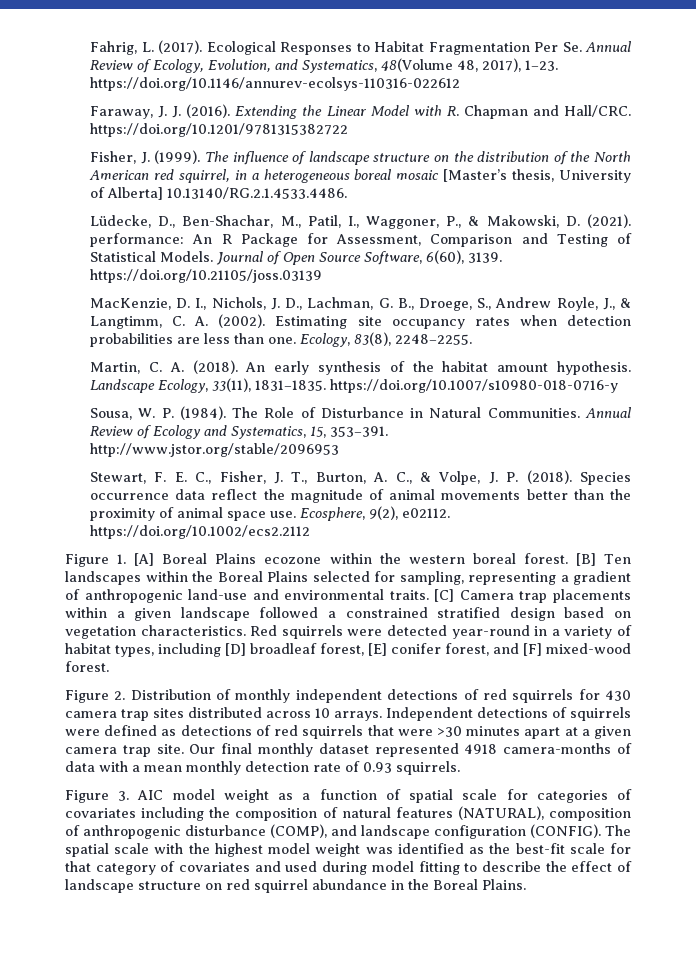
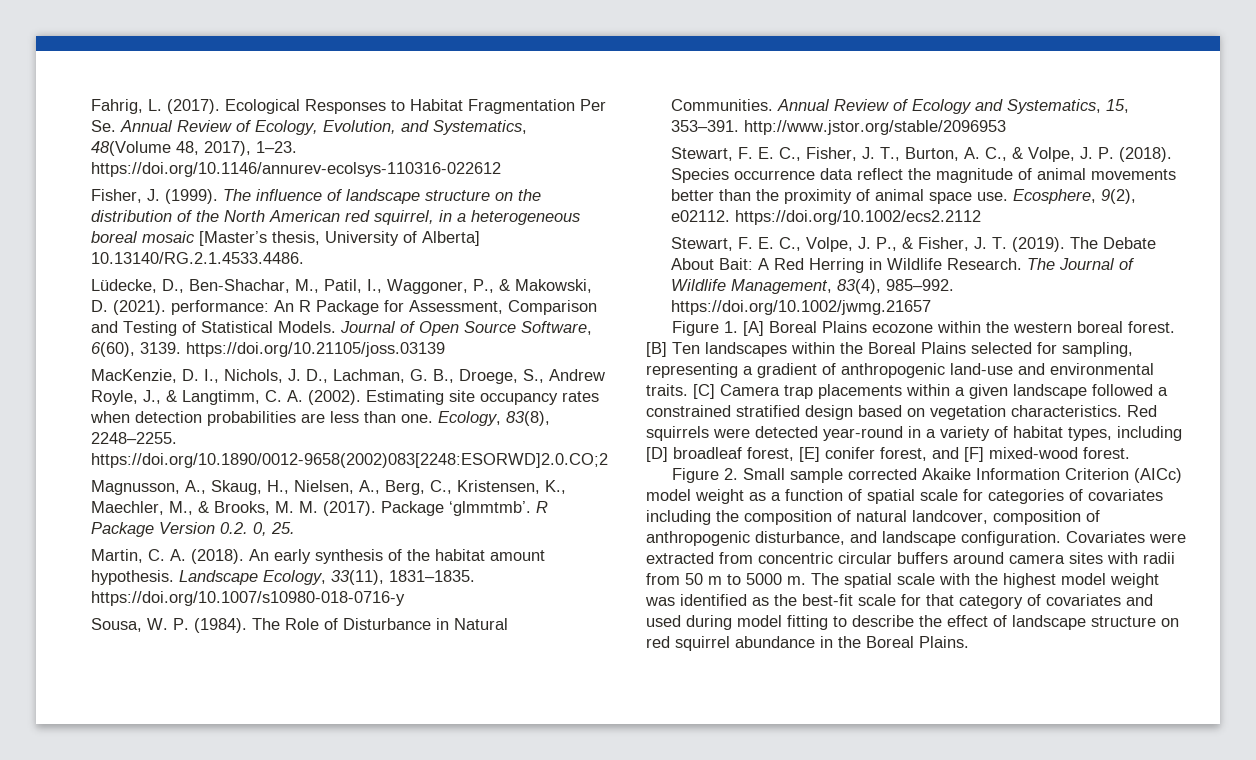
- Faraway, J. J. (2016). Extending the Linear Model with R. Chapman and Hall/CRC. https://doi.org/10.1201/9781315382722
- Ecology, 83(8), 2248–2255.
+ Ecology, 83(8), 2248–2255. https://doi.org/10.1890/0012-9658(2002)083[2248:ESORWD]2.0.CO;2
+ Magnusson, A., Skaug, H., Nielsen, A., Berg, C., Kristensen, K., Maechler, M., & Brooks, M. M. (2017). Package ‘glmmtmb’. R Package Version 0.2. 0, 25.
+ Stewart, F. E. C., Volpe, J. P., & Fisher, J. T. (2019). The Debate About Bait: A Red Herring in Wildlife Research. The Journal of Wildlife Management, 83(4), 985–992. https://doi.org/10.1002/jwmg.21657
- Figure 2. Distribution of monthly independent detections of red squirrels for 430 camera trap sites distributed across 10 arrays. Independent detections of squirrels were defined as detections of red squirrels that were >30 minutes apart at a given camera trap site. Our final monthly dataset represented 4918 camera-months of data with a mean monthly detection rate of 0.93 squirrels.
- Figure 3. AIC model weight as a function of spatial scale for categories of covariates including the composition of natural features (NATURAL), composition of anthropogenic disturbance (COMP), and landscape configuration (CONFIG).
+ Figure 2. Small sample corrected Akaike Information Criterion (AICc) model weight as a function of spatial scale for categories of covariates including the composition of natural landcover, composition of anthropogenic disturbance, and landscape configuration. Covariates were extracted from concentric circular buffers around camera sites with radii from 50 m to 5000 m.

